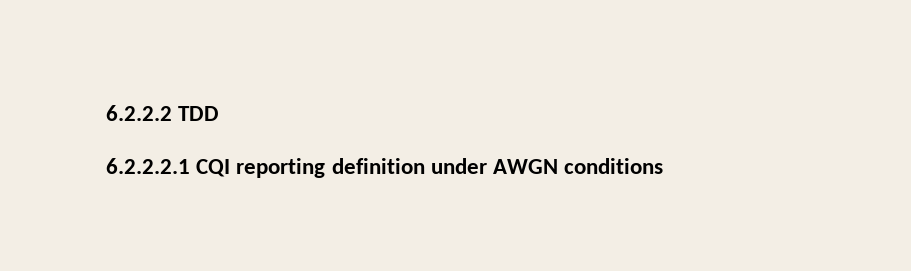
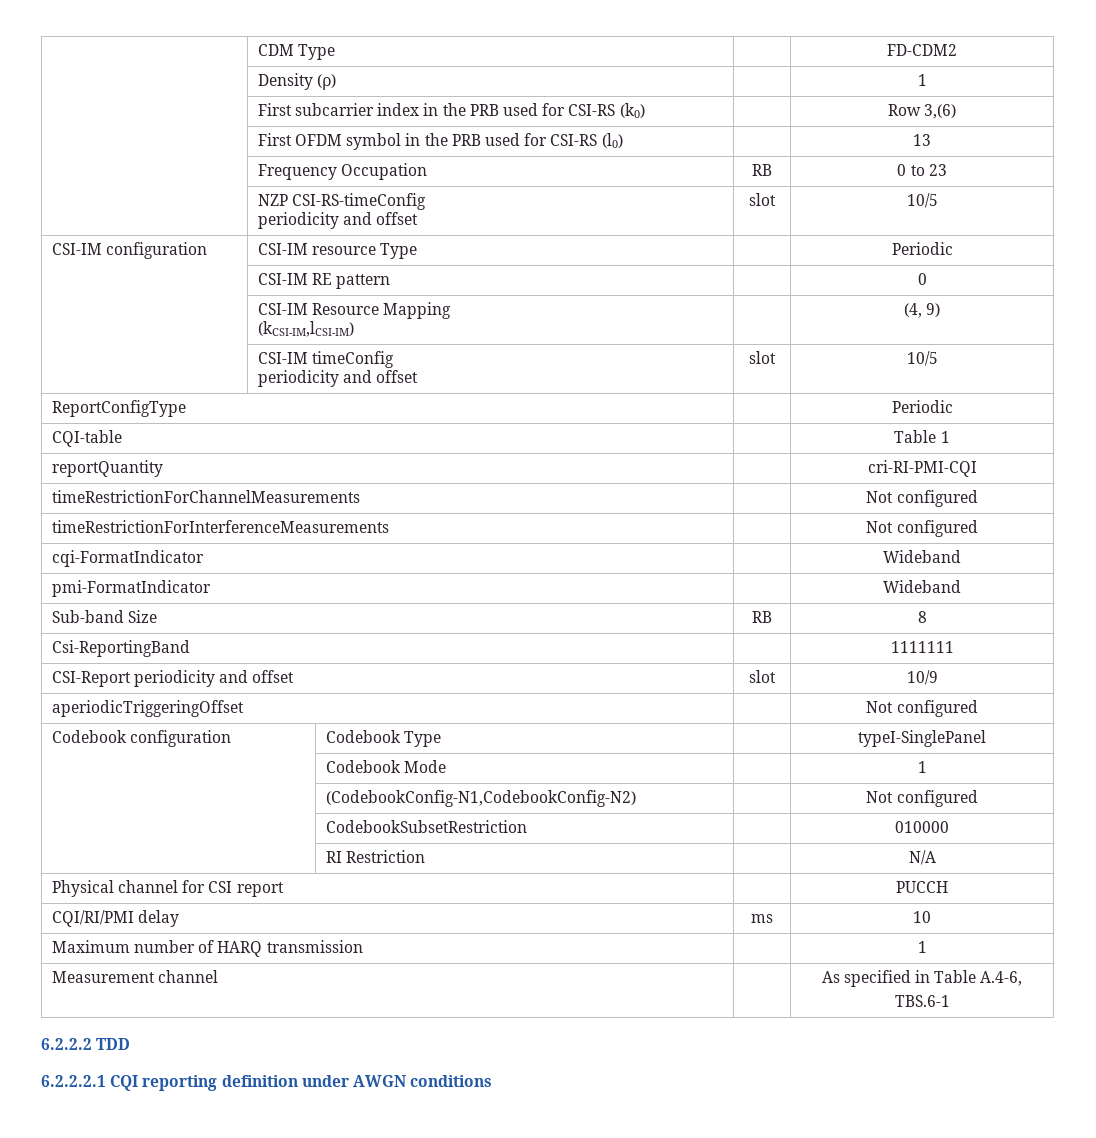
+ | CDM Type | | FD-CDM2
+ | Density (ρ) | | 1
+ | First subcarrier index in the PRB used for CSI-RS (k0) | | Row 3,(6)
+ | First OFDM symbol in the PRB used for CSI-RS (l0) | | 13
+ | Frequency Occupation | RB | 0 to 23
+ | NZP CSI-RS-timeConfig
+ periodicity and offset | slot | 10/5
+ CSI-IM configuration | CSI-IM resource Type | | Periodic
+ | CSI-IM RE pattern | | 0
+ | CSI-IM Resource Mapping
+ (kCSI-IM,lCSI-IM) | | (4, 9)
+ | CSI-IM timeConfig
+ periodicity and offset | slot | 10/5
+ ReportConfigType | | Periodic
+ CQI-table | | Table 1
+ reportQuantity | | cri-RI-PMI-CQI
+ timeRestrictionForChannelMeasurements | | Not configured
+ timeRestrictionForInterferenceMeasurements | | Not configured
+ cqi-FormatIndicator | | Wideband
+ pmi-FormatIndicator | | Wideband
+ Sub-band Size | RB | 8
+ Csi-ReportingBand | | 1111111
+ CSI-Report periodicity and offset | slot | 10/9
+ aperiodicTriggeringOffset | | Not configured
+ Codebook configuration | Codebook Type | | typeI-SinglePanel
+ | Codebook Mode | | 1
+ | (CodebookConfig-N1,CodebookConfig-N2) | | Not configured
+ | CodebookSubsetRestriction | | 010000
+ | RI Restriction | | N/A
+ Physical channel for CSI report | | PUCCH
+ CQI/RI/PMI delay | ms | 10
+ Maximum number of HARQ transmission | | 1
+ Measurement channel | | As specified in Table A.4-6,
+ TBS.6-1

